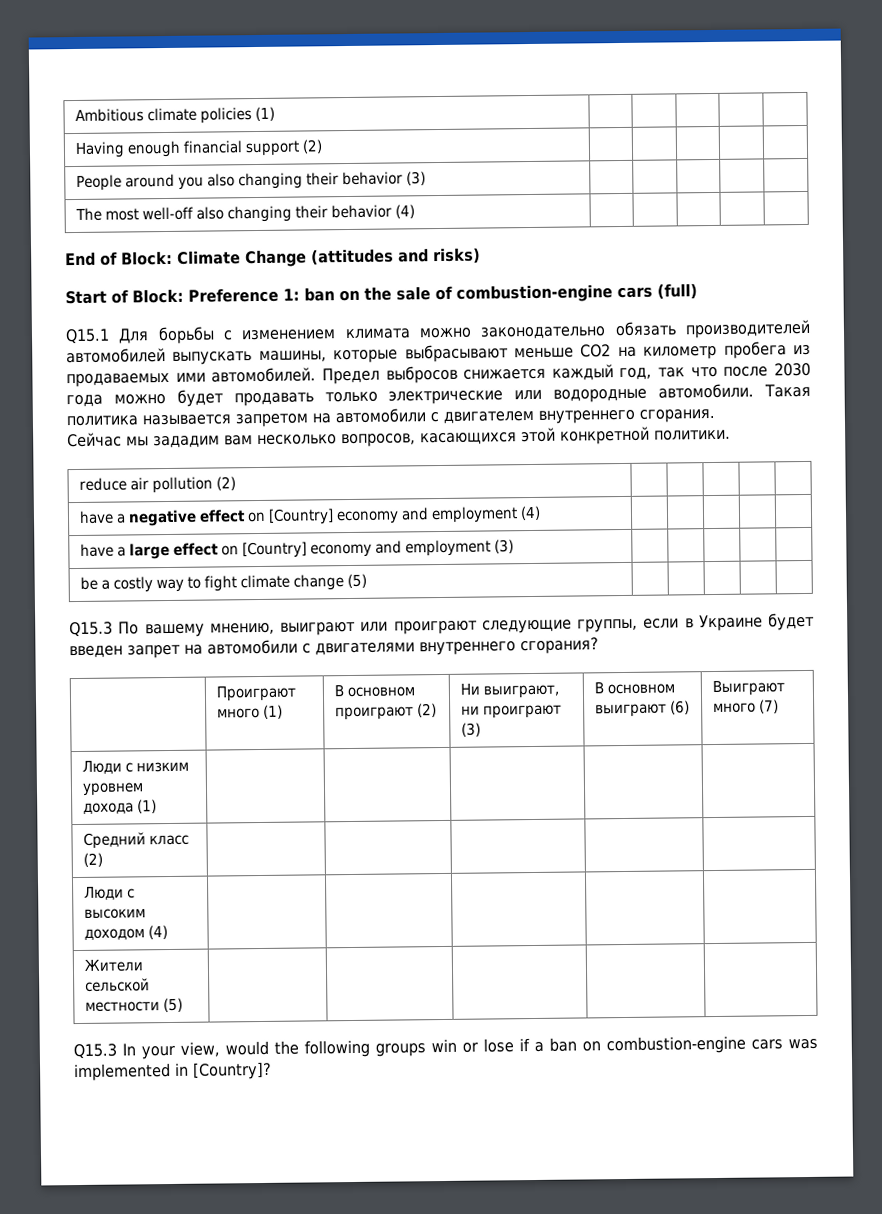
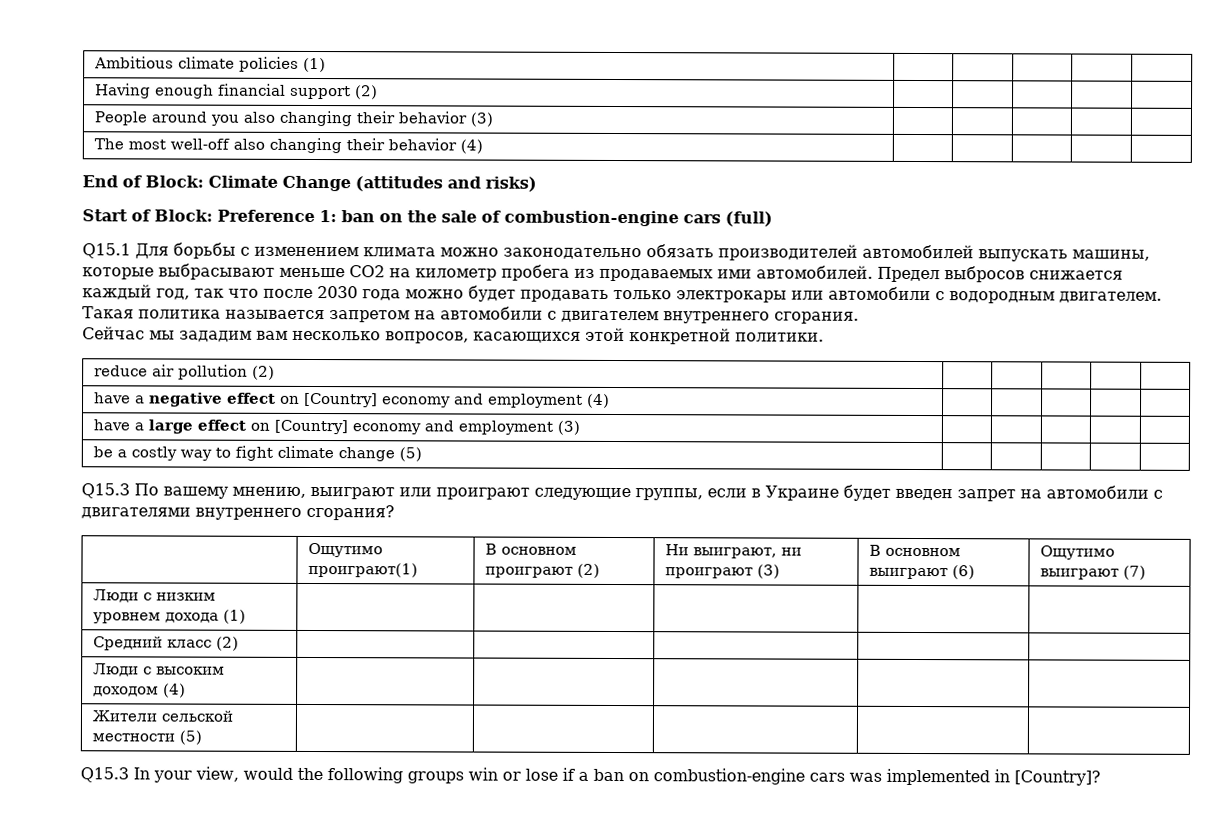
- Предел выбросов снижается каждый год, так что после 2030 года можно будет продавать только электрические или водородные автомобили.
+ Предел выбросов снижается каждый год, так что после 2030 года можно будет продавать только электрокары или автомобили с водородным двигателем.
- | Проиграют много (1) | В основном проиграют (2) | Ни выиграют, ни проиграют (3) | В основном выиграют (6) | Выиграют много (7)
+ | Ощутимо проиграют(1) | В основном проиграют (2) | Ни выиграют, ни проиграют (3) | В основном выиграют (6) | Ощутимо выиграют (7)

